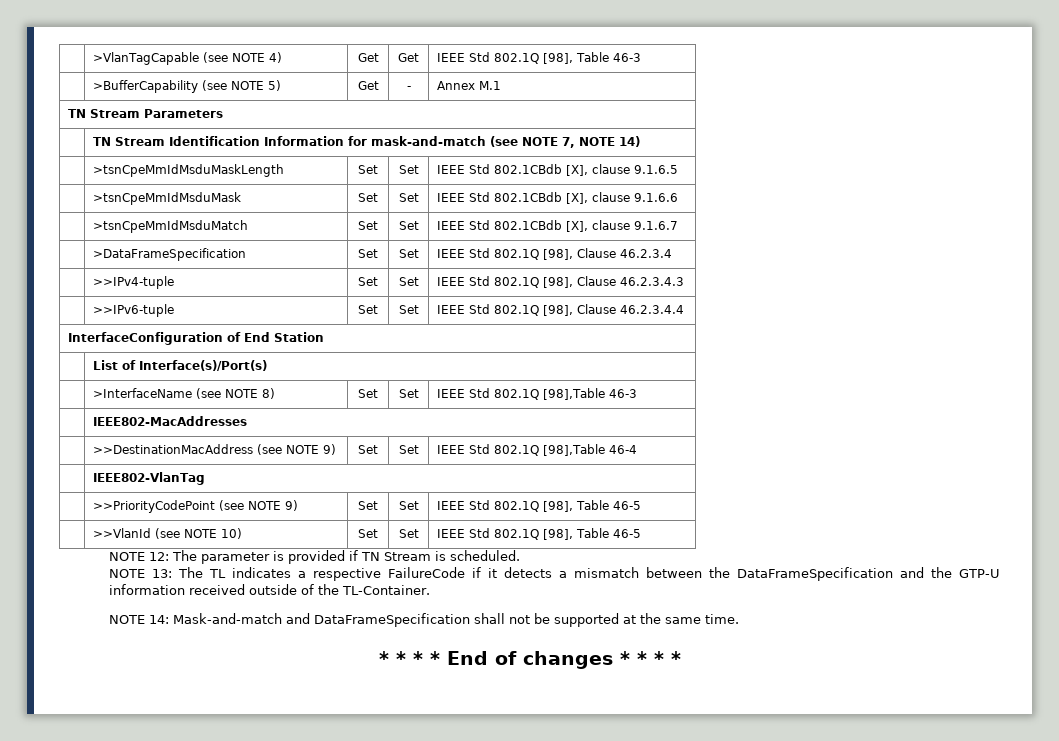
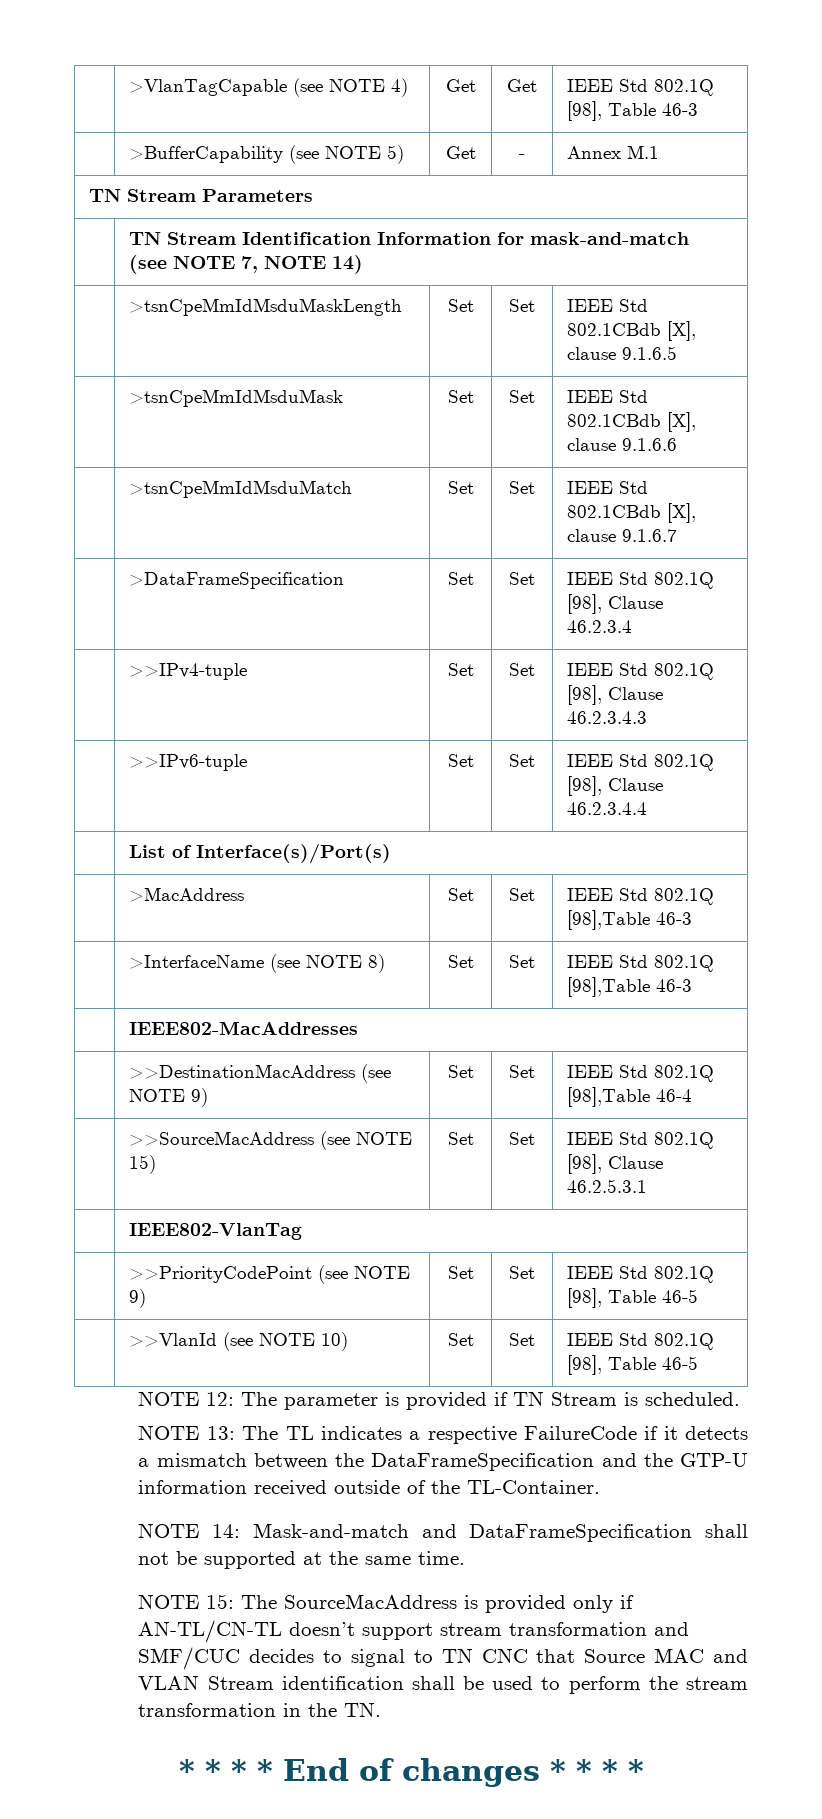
- InterfaceConfiguration of End Station
+ | >MacAddress | Set | Set | IEEE Std 802.1Q [98],Table 46-3
+ | >>SourceMacAddress (see NOTE 15) | Set | Set | IEEE Std 802.1Q [98], Clause 46.2.5.3.1
+ NOTE 15: The SourceMacAddress is provided only if AN-TL/CN-TL doesn’t support stream transformation and SMF/CUC decides to signal to TN CNC that Source MAC and VLAN Stream identification shall be used to perform the stream transformation in the TN.

